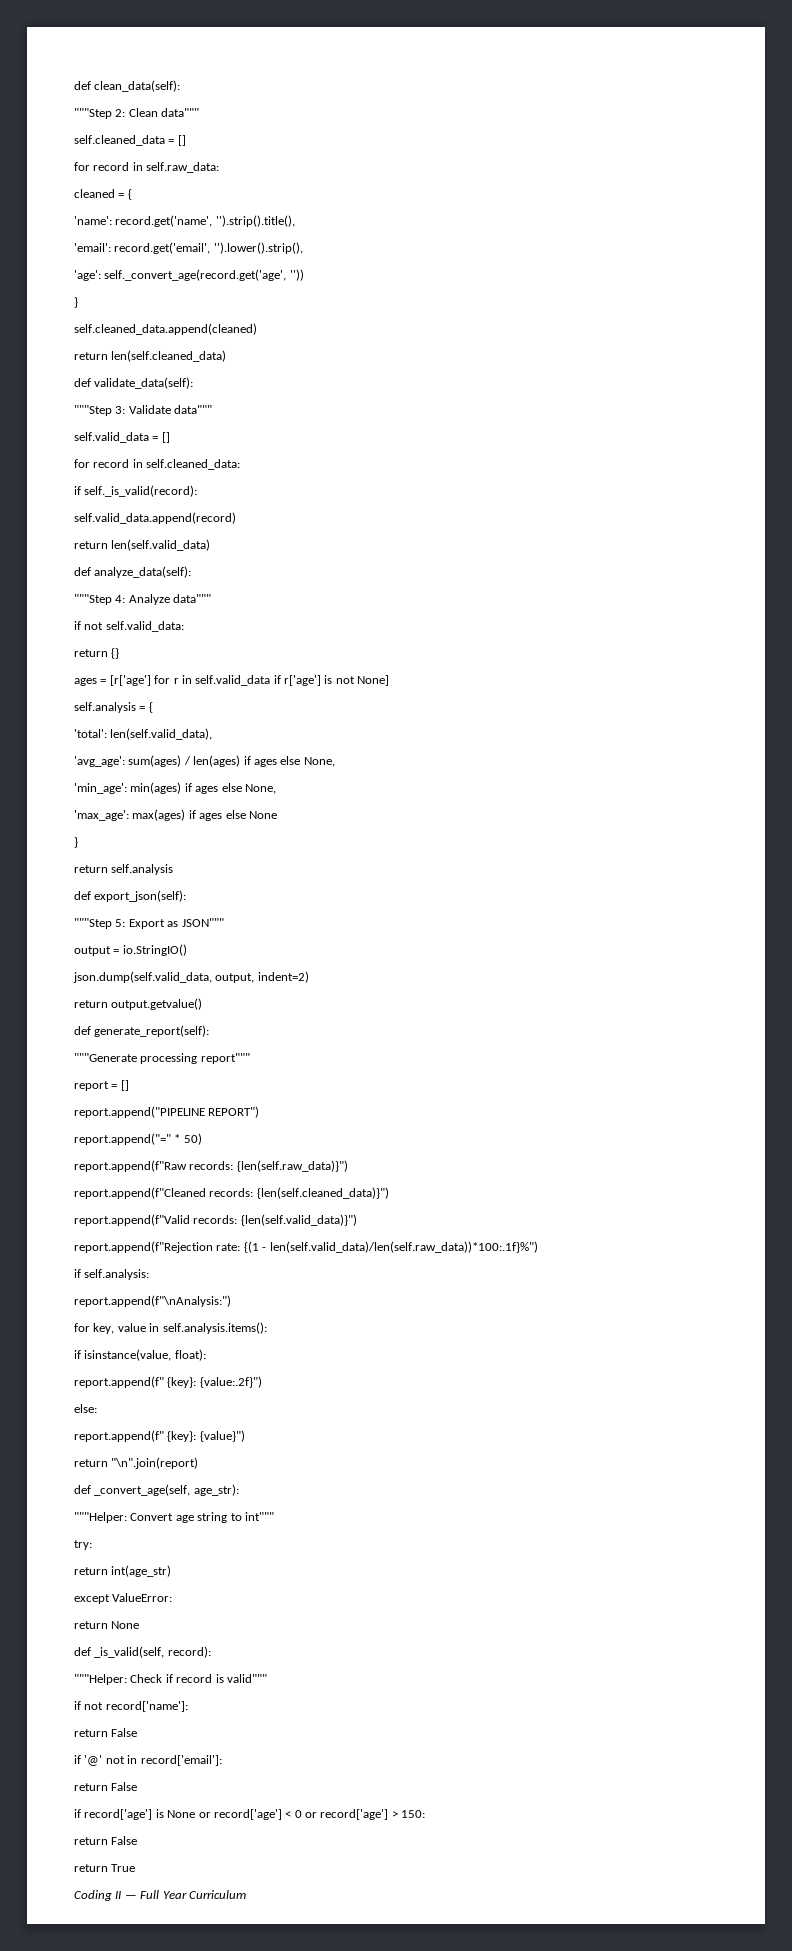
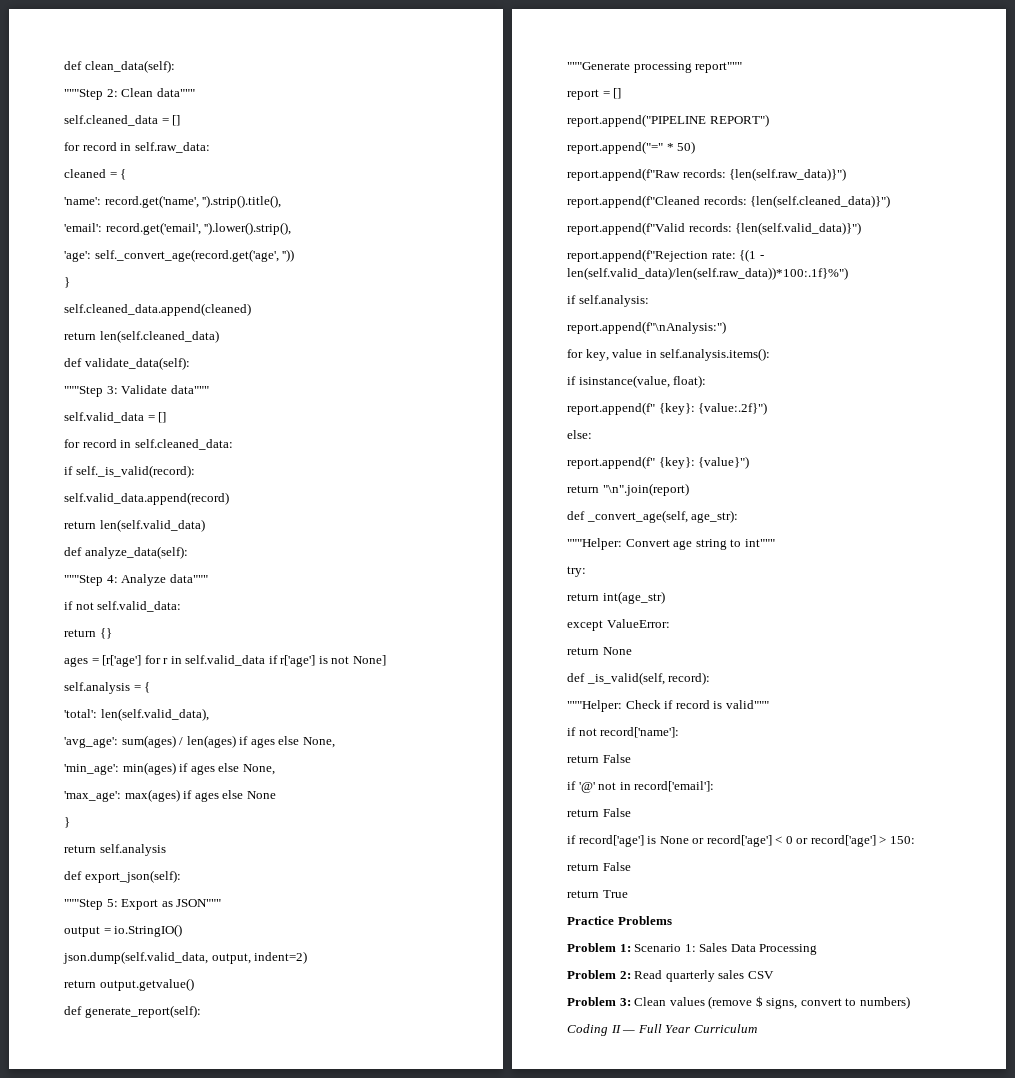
+ Practice Problems
+ Problem 1: Scenario 1: Sales Data Processing
+ Problem 2: Read quarterly sales CSV
+ Problem 3: Clean values (remove $ signs, convert to numbers)

